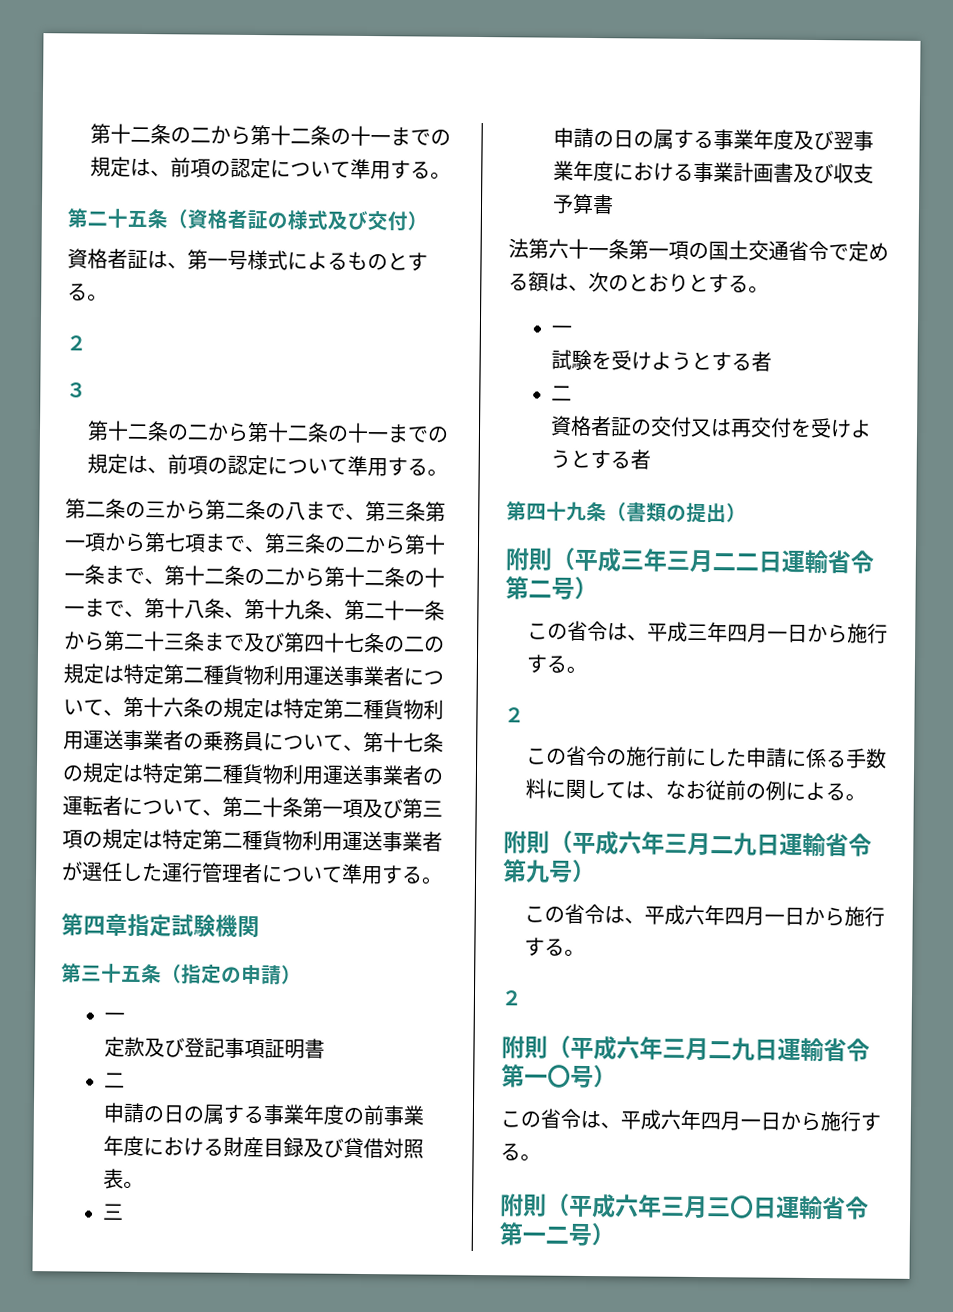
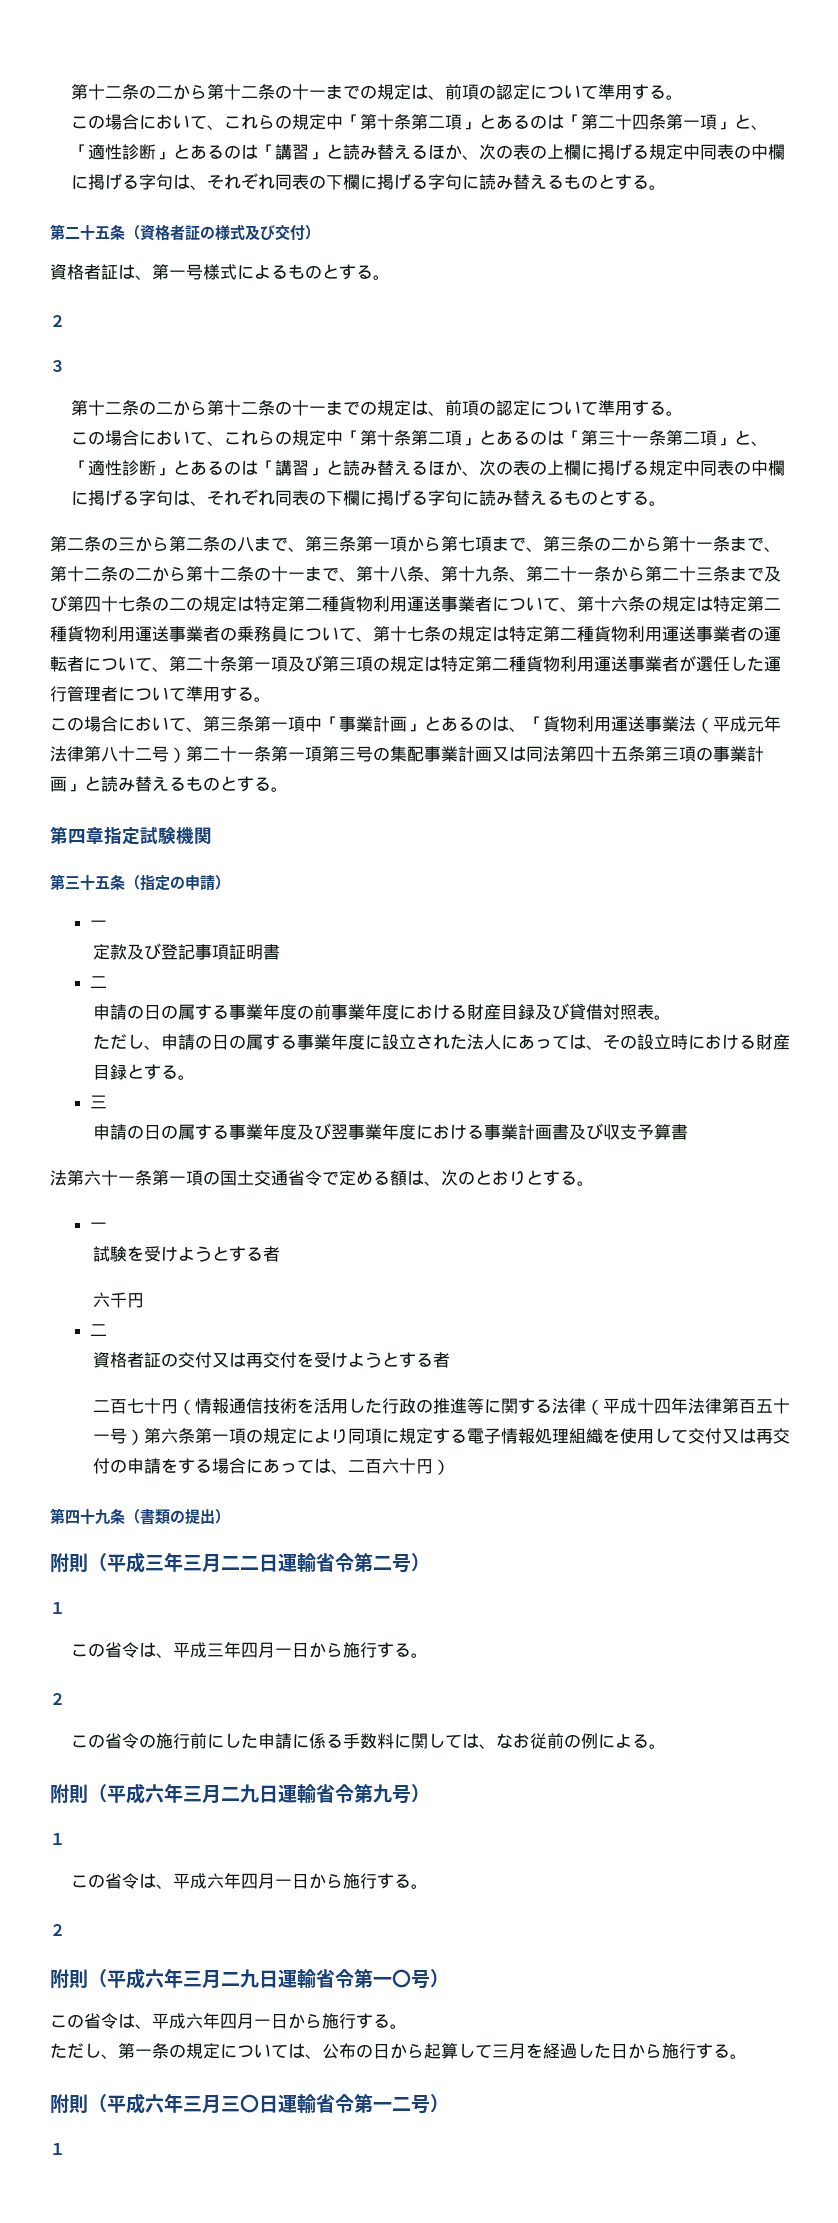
+ この場合において、これらの規定中「第十条第二項」とあるのは「第二十四条第一項」と、「適性診断」とあるのは「講習」と読み替えるほか、次の表の上欄に掲げる規定中同表の中欄に掲げる字句は、それぞれ同表の下欄に掲げる字句に読み替えるものとする。
+ この場合において、これらの規定中「第十条第二項」とあるのは「第三十一条第二項」と、「適性診断」とあるのは「講習」と読み替えるほか、次の表の上欄に掲げる規定中同表の中欄に掲げる字句は、それぞれ同表の下欄に掲げる字句に読み替えるものとする。
+ この場合において、第三条第一項中「事業計画」とあるのは、「貨物利用運送事業法（平成元年法律第八十二号）第二十一条第一項第三号の集配事業計画又は同法第四十五条第三項の事業計画」と読み替えるものとする。
+ ただし、申請の日の属する事業年度に設立された法人にあっては、その設立時における財産目録とする。
+ 六千円
+ 二百七十円（情報通信技術を活用した行政の推進等に関する法律（平成十四年法律第百五十一号）第六条第一項の規定により同項に規定する電子情報処理組織を使用して交付又は再交付の申請をする場合にあっては、二百六十円）
  附則（平成三年三月二二日運輸省令第二号）
+ １
  附則（平成六年三月二九日運輸省令第九号）
+ １
+ ただし、第一条の規定については、公布の日から起算して三月を経過した日から施行する。
  附則（平成六年三月三〇日運輸省令第一二号）
+ １

